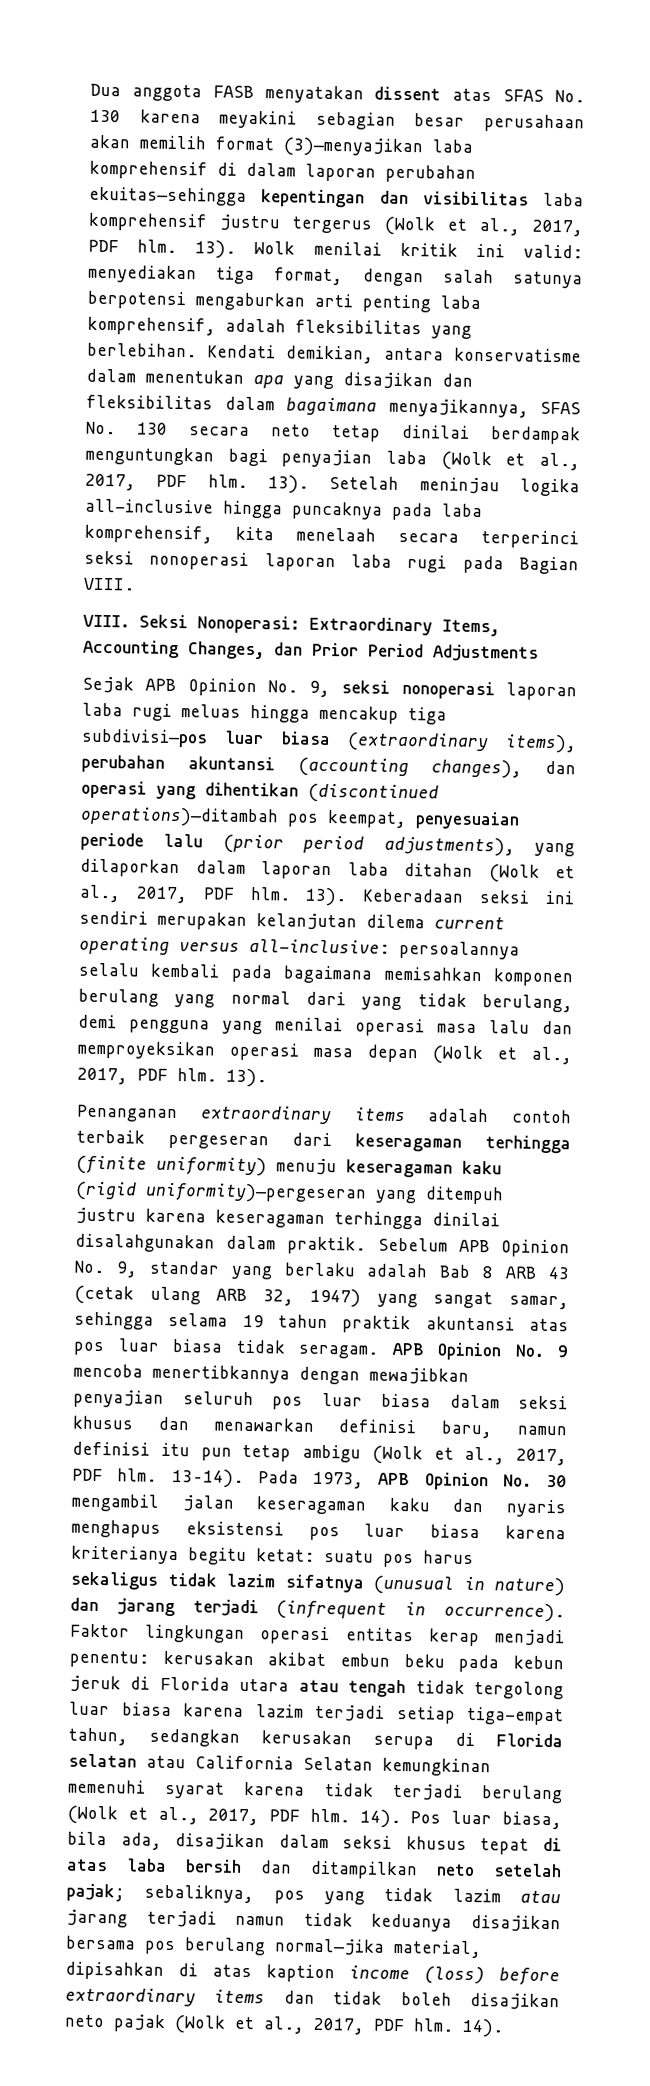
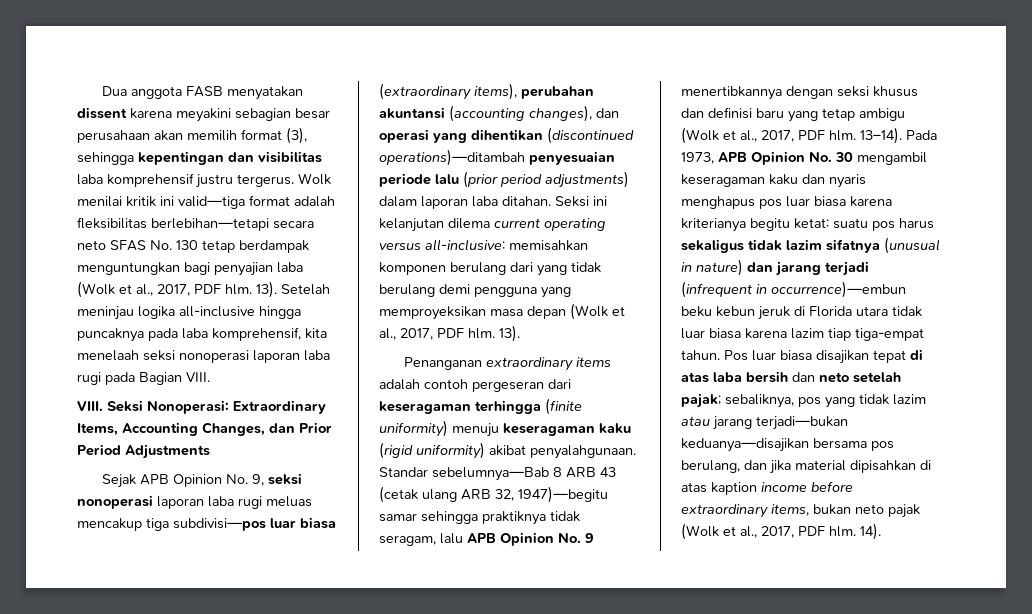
- Dua anggota FASB menyatakan dissent atas SFAS No. 130 karena meyakini sebagian besar perusahaan akan memilih format (3)—menyajikan laba komprehensif di dalam laporan perubahan ekuitas—sehingga kepentingan dan visibilitas laba komprehensif justru tergerus (Wolk et al., 2017, PDF hlm. 13). Wolk menilai kritik ini valid: menyediakan tiga format, dengan salah satunya berpotensi mengaburkan arti penting laba komprehensif, adalah fleksibilitas yang berlebihan. Kendati demikian, antara konservatisme dalam menentukan apa yang disajikan dan fleksibilitas dalam bagaimana menyajikannya, SFAS No. 130 secara neto tetap dinilai berdampak menguntungkan bagi penyajian laba (Wolk et al., 2017, PDF hlm.
+ Dua anggota FASB menyatakan dissent karena meyakini sebagian besar perusahaan akan memilih format (3), sehingga kepentingan dan visibilitas laba komprehensif justru tergerus. Wolk menilai kritik ini valid—tiga format adalah fleksibilitas berlebihan—tetapi secara neto SFAS No. 130 tetap berdampak menguntungkan bagi penyajian laba (Wolk et al., 2017, PDF hlm.
- Setelah meninjau logika all-inclusive hingga puncaknya pada laba komprehensif, kita menelaah secara terperinci seksi nonoperasi laporan laba rugi pada Bagian VIII.
+ Setelah meninjau logika all-inclusive hingga puncaknya pada laba komprehensif, kita menelaah seksi nonoperasi laporan laba rugi pada Bagian VIII.
- Sejak APB Opinion No. 9, seksi nonoperasi laporan laba rugi meluas hingga mencakup tiga subdivisi—pos luar biasa (extraordinary items), perubahan akuntansi (accounting changes), dan operasi yang dihentikan (discontinued operations)—ditambah pos keempat, penyesuaian periode lalu (prior period adjustments), yang dilaporkan dalam laporan laba ditahan (Wolk et al., 2017, PDF hlm. 13). Keberadaan seksi ini sendiri merupakan kelanjutan dilema current operating versus all-inclusive: persoalannya selalu kembali pada bagaimana memisahkan komponen berulang yang normal dari yang tidak berulang, demi pengguna yang menilai operasi masa lalu dan memproyeksikan operasi masa depan (Wolk et al., 2017, PDF hlm.
+ Sejak APB Opinion No. 9, seksi nonoperasi laporan laba rugi meluas mencakup tiga subdivisi—pos luar biasa (extraordinary items), perubahan akuntansi (accounting changes), dan operasi yang dihentikan (discontinued operations)—ditambah penyesuaian periode lalu (prior period adjustments) dalam laporan laba ditahan. Seksi ini kelanjutan dilema current operating versus all-inclusive: memisahkan komponen berulang dari yang tidak berulang demi pengguna yang memproyeksikan masa depan (Wolk et al., 2017, PDF hlm.
- Penanganan extraordinary items adalah contoh terbaik pergeseran dari keseragaman terhingga (finite uniformity) menuju keseragaman kaku (rigid uniformity)—pergeseran yang ditempuh justru karena keseragaman terhingga dinilai disalahgunakan dalam praktik. Sebelum APB Opinion No. 9, standar yang berlaku adalah Bab 8 ARB 43 (cetak ulang ARB 32, 1947) yang sangat samar, sehingga selama 19 tahun praktik akuntansi atas pos luar biasa tidak seragam. APB Opinion No. 9 mencoba menertibkannya dengan mewajibkan penyajian seluruh pos luar biasa dalam seksi khusus dan menawarkan definisi baru, namun definisi itu pun tetap ambigu (Wolk et al., 2017, PDF hlm.
+ Penanganan extraordinary items adalah contoh pergeseran dari keseragaman terhingga (finite uniformity) menuju keseragaman kaku (rigid uniformity) akibat penyalahgunaan. Standar sebelumnya—Bab 8 ARB 43 (cetak ulang ARB 32, 1947)—begitu samar sehingga praktiknya tidak seragam, lalu APB Opinion No. 9 menertibkannya dengan seksi khusus dan definisi baru yang tetap ambigu (Wolk et al., 2017, PDF hlm.
- Pada 1973, APB Opinion No. 30 mengambil jalan keseragaman kaku dan nyaris menghapus eksistensi pos luar biasa karena kriterianya begitu ketat:
+ Pada 1973, APB Opinion No. 30 mengambil keseragaman kaku dan nyaris menghapus pos luar biasa karena kriterianya begitu ketat:
- suatu pos harus sekaligus tidak lazim sifatnya (unusual in nature) dan jarang terjadi (infrequent in occurrence). Faktor lingkungan operasi entitas kerap menjadi penentu: kerusakan akibat embun beku pada kebun jeruk di Florida utara atau tengah tidak tergolong luar biasa karena lazim terjadi setiap tiga-empat tahun, sedangkan kerusakan serupa di Florida selatan atau California Selatan kemungkinan memenuhi syarat karena tidak terjadi berulang (Wolk et al., 2017, PDF hlm. 14). Pos luar biasa, bila ada, disajikan dalam seksi khusus tepat di atas laba bersih dan ditampilkan neto setelah pajak;
+ suatu pos harus sekaligus tidak lazim sifatnya (unusual in nature) dan jarang terjadi (infrequent in occurrence)—embun beku kebun jeruk di Florida utara tidak luar biasa karena lazim tiap tiga-empat tahun. Pos luar biasa disajikan tepat di atas laba bersih dan neto setelah pajak;
- sebaliknya, pos yang tidak lazim atau jarang terjadi namun tidak keduanya disajikan bersama pos berulang normal—jika material, dipisahkan di atas kaption income (loss) before extraordinary items dan tidak boleh disajikan neto pajak (Wolk et al., 2017, PDF hlm.
+ sebaliknya, pos yang tidak lazim atau jarang terjadi—bukan keduanya—disajikan bersama pos berulang, dan jika material dipisahkan di atas kaption income before extraordinary items, bukan neto pajak (Wolk et al., 2017, PDF hlm.

